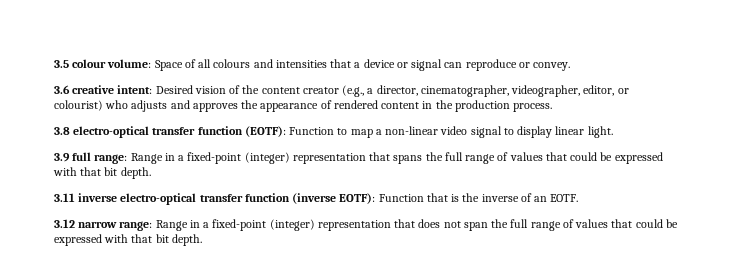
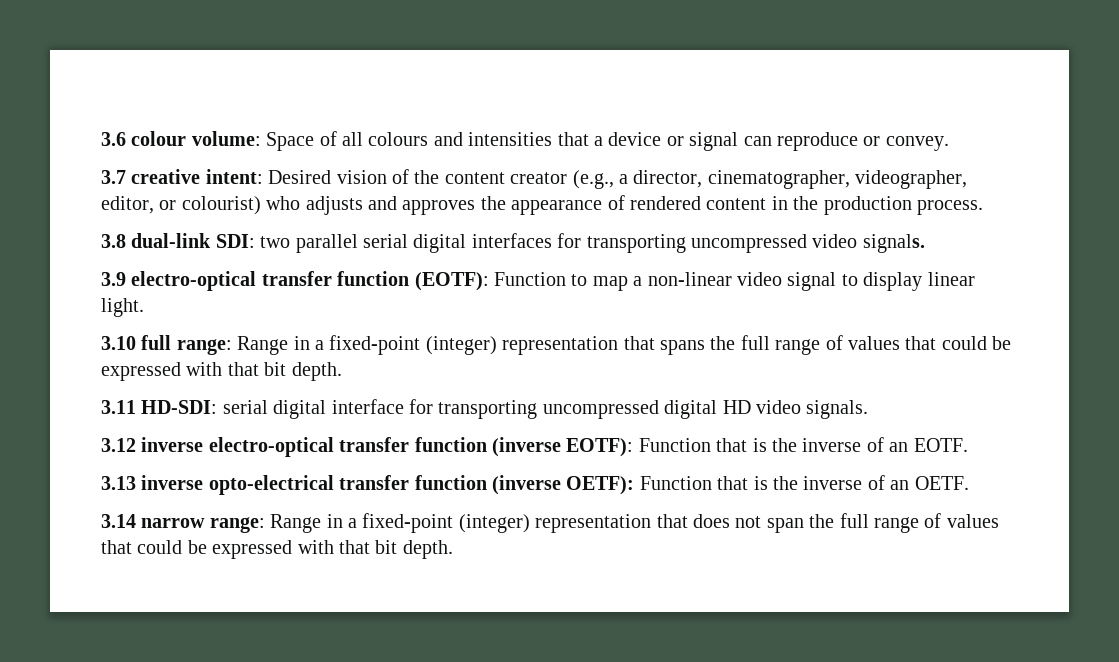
- 3.5 colour volume: Space of all colours and intensities that a device or signal can reproduce or convey.
+ 3.6 colour volume: Space of all colours and intensities that a device or signal can reproduce or convey.
- 3.6 creative intent: Desired vision of the content creator (e.g., a director, cinematographer, videographer, editor, or colourist) who adjusts and approves the appearance of rendered content in the production process.
+ 3.7 creative intent: Desired vision of the content creator (e.g., a director, cinematographer, videographer, editor, or colourist) who adjusts and approves the appearance of rendered content in the production process.
- 3.8 electro-optical transfer function (EOTF): Function to map a non-linear video signal to display linear light.
+ 3.8 dual-link SDI: two parallel serial digital interfaces for transporting uncompressed video signals.
+ 3.9 electro-optical transfer function (EOTF): Function to map a non-linear video signal to display linear light.
- 3.9 full range: Range in a fixed-point (integer) representation that spans the full range of values that could be expressed with that bit depth.
+ 3.10 full range: Range in a fixed-point (integer) representation that spans the full range of values that could be expressed with that bit depth.
- 3.11 inverse electro-optical transfer function (inverse EOTF): Function that is the inverse of an EOTF.
+ 3.11 HD-SDI: serial digital interface for transporting uncompressed digital HD video signals.
+ 3.12 inverse electro-optical transfer function (inverse EOTF): Function that is the inverse of an EOTF.
- 3.12 narrow range: Range in a fixed-point (integer) representation that does not span the full range of values that could be expressed with that bit depth.
+ 3.13 inverse opto-electrical transfer function (inverse OETF): Function that is the inverse of an OETF.
+ 3.14 narrow range: Range in a fixed-point (integer) representation that does not span the full range of values that could be expressed with that bit depth.

